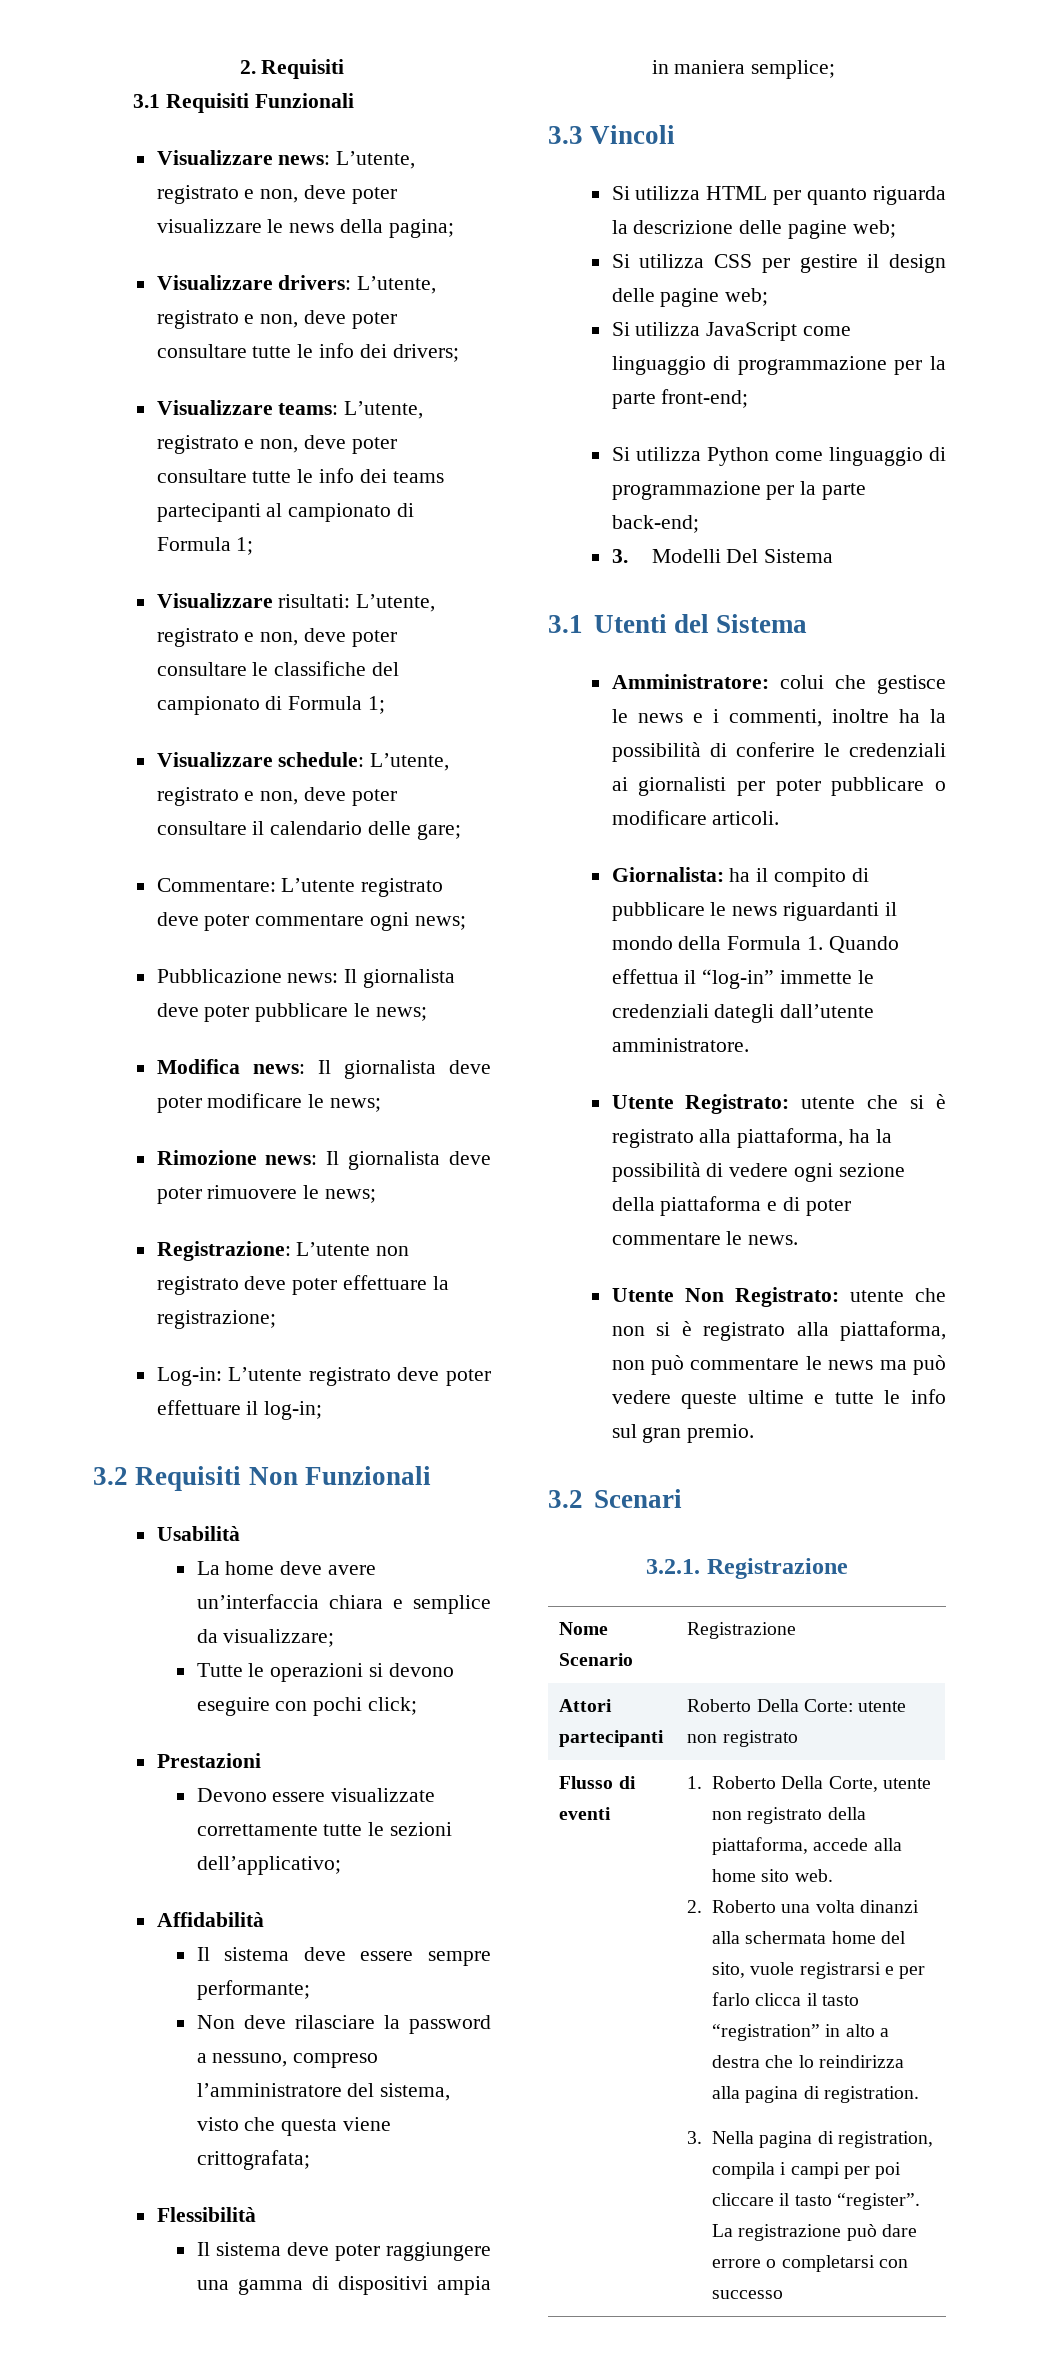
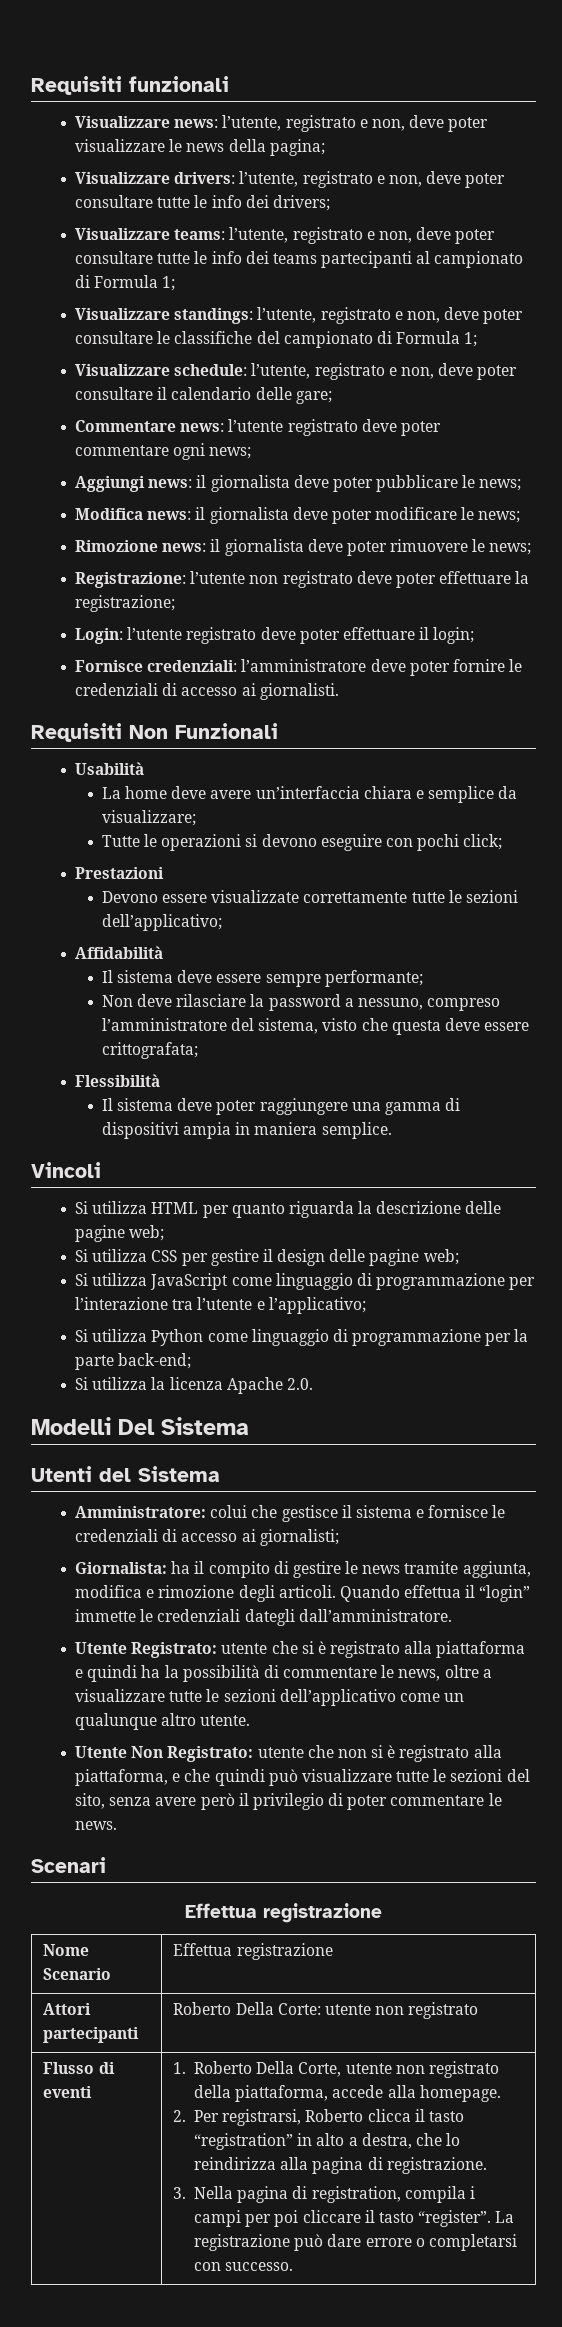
- 2. Requisiti
- 3.1 Requisiti Funzionali
+ Requisiti funzionali
- Visualizzare news: L’utente, registrato e non, deve poter visualizzare le news della pagina;
+ Visualizzare news: l’utente, registrato e non, deve poter visualizzare le news della pagina;
- Visualizzare drivers: L’utente, registrato e non, deve poter consultare tutte le info dei drivers;
+ Visualizzare drivers: l’utente, registrato e non, deve poter consultare tutte le info dei drivers;
- Visualizzare teams: L’utente, registrato e non, deve poter consultare tutte le info dei teams partecipanti al campionato di Formula 1;
+ Visualizzare teams: l’utente, registrato e non, deve poter consultare tutte le info dei teams partecipanti al campionato di Formula 1;
- Visualizzare risultati: L’utente, registrato e non, deve poter consultare le classifiche del campionato di Formula 1;
+ Visualizzare standings: l’utente, registrato e non, deve poter consultare le classifiche del campionato di Formula 1;
- Visualizzare schedule: L’utente, registrato e non, deve poter consultare il calendario delle gare;
+ Visualizzare schedule: l’utente, registrato e non, deve poter consultare il calendario delle gare;
- Commentare: L’utente registrato deve poter commentare ogni news;
+ Commentare news: l’utente registrato deve poter commentare ogni news;
- Pubblicazione news: Il giornalista deve poter pubblicare le news;
+ Aggiungi news: il giornalista deve poter pubblicare le news;
- Modifica news: Il giornalista deve poter modificare le news;
+ Modifica news: il giornalista deve poter modificare le news;
- Rimozione news: Il giornalista deve poter rimuovere le news;
+ Rimozione news: il giornalista deve poter rimuovere le news;
- Registrazione: L’utente non registrato deve poter effettuare la registrazione;
+ Registrazione: l’utente non registrato deve poter effettuare la registrazione;
- Log-in: L’utente registrato deve poter effettuare il log-in;
- 3.2 Requisiti Non Funzionali
+ Login: l’utente registrato deve poter effettuare il login;
+ Fornisce credenziali: l’amministratore deve poter fornire le credenziali di accesso ai giornalisti.
+ Requisiti Non Funzionali
- Non deve rilasciare la password a nessuno, compreso l’amministratore del sistema, visto che questa viene crittografata;
+ Non deve rilasciare la password a nessuno, compreso l’amministratore del sistema, visto che questa deve essere crittografata;
- Il sistema deve poter raggiungere una gamma di dispositivi ampia in maniera semplice;
- 3.3 Vincoli
+ Il sistema deve poter raggiungere una gamma di dispositivi ampia in maniera semplice.
+ Vincoli
- Si utilizza JavaScript come linguaggio di programmazione per la parte front-end;
+ Si utilizza JavaScript come linguaggio di programmazione per l’interazione tra l’utente e l’applicativo;
- 3. Modelli Del Sistema
+ Si utilizza la licenza Apache 2.0.
+ Modelli Del Sistema
- 3.1 Utenti del Sistema
+ Utenti del Sistema
- Amministratore: colui che gestisce le news e i commenti, inoltre ha la possibilità di conferire le credenziali ai giornalisti per poter pubblicare o modificare articoli.
+ Amministratore: colui che gestisce il sistema e fornisce le credenziali di accesso ai giornalisti;
- Giornalista: ha il compito di pubblicare le news riguardanti il mondo della Formula 1. Quando effettua il “log-in” immette le credenziali dategli dall’utente amministratore.
+ Giornalista: ha il compito di gestire le news tramite aggiunta, modifica e rimozione degli articoli. Quando effettua il “login” immette le credenziali dategli dall’amministratore.
- Utente Registrato: utente che si è registrato alla piattaforma, ha la possibilità di vedere ogni sezione della piattaforma e di poter commentare le news.
+ Utente Registrato: utente che si è registrato alla piattaforma e quindi ha la possibilità di commentare le news, oltre a visualizzare tutte le sezioni dell’applicativo come un qualunque altro utente.
- Utente Non Registrato: utente che non si è registrato alla piattaforma, non può commentare le news ma può vedere queste ultime e tutte le info sul gran premio.
- 3.2 Scenari
- 3.2.1. Registrazione
+ Utente Non Registrato: utente che non si è registrato alla piattaforma, e che quindi può visualizzare tutte le sezioni del sito, senza avere però il privilegio di poter commentare le news.
+ Scenari
+ Effettua registrazione
- Nome Scenario | Registrazione
+ Nome Scenario | Effettua registrazione
- 1. Roberto Della Corte, utente non registrato della piattaforma, accede alla home sito web.
- 2. Roberto una volta dinanzi alla schermata home del sito, vuole registrarsi e per farlo clicca il tasto “registration” in alto a destra che lo reindirizza alla pagina di registration.
+ 1. Roberto Della Corte, utente non registrato della piattaforma, accede alla homepage.
+ 2. Per registrarsi, Roberto clicca il tasto “registration” in alto a destra, che lo reindirizza alla pagina di registrazione.
- La registrazione può dare errore o completarsi con successo
+ La registrazione può dare errore o completarsi con successo.

